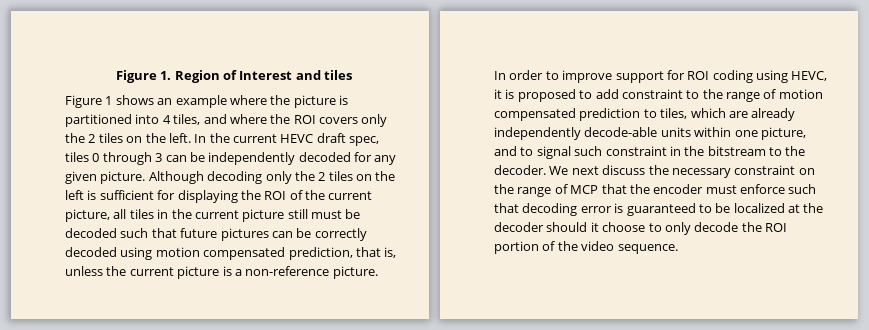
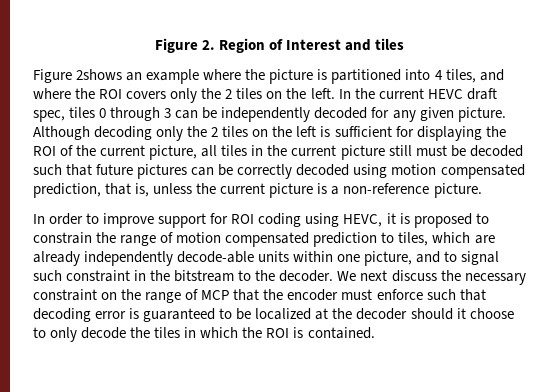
- Figure 1. Region of Interest and tiles
+ Figure 2. Region of Interest and tiles
- Figure 1 shows an example where the picture is partitioned into 4 tiles, and where the ROI covers only the 2 tiles on the left.
+ Figure 2shows an example where the picture is partitioned into 4 tiles, and where the ROI covers only the 2 tiles on the left.
- In order to improve support for ROI coding using HEVC, it is proposed to add constraint to the range of motion compensated prediction to tiles, which are already independently decode-able units within one picture, and to signal such constraint in the bitstream to the decoder.
+ In order to improve support for ROI coding using HEVC, it is proposed to constrain the range of motion compensated prediction to tiles, which are already independently decode-able units within one picture, and to signal such constraint in the bitstream to the decoder.
- We next discuss the necessary constraint on the range of MCP that the encoder must enforce such that decoding error is guaranteed to be localized at the decoder should it choose to only decode the ROI portion of the video sequence.
+ We next discuss the necessary constraint on the range of MCP that the encoder must enforce such that decoding error is guaranteed to be localized at the decoder should it choose to only decode the tiles in which the ROI is contained.

